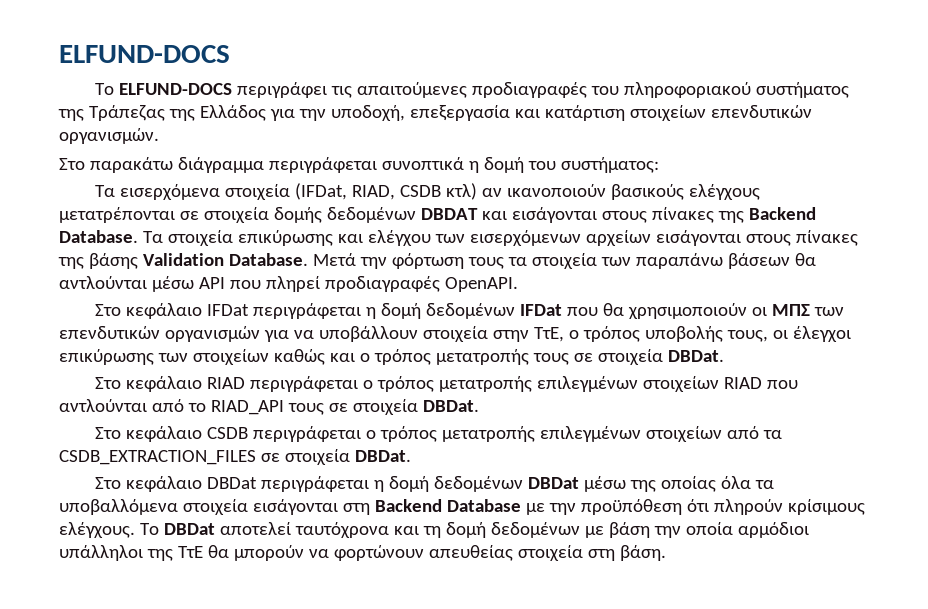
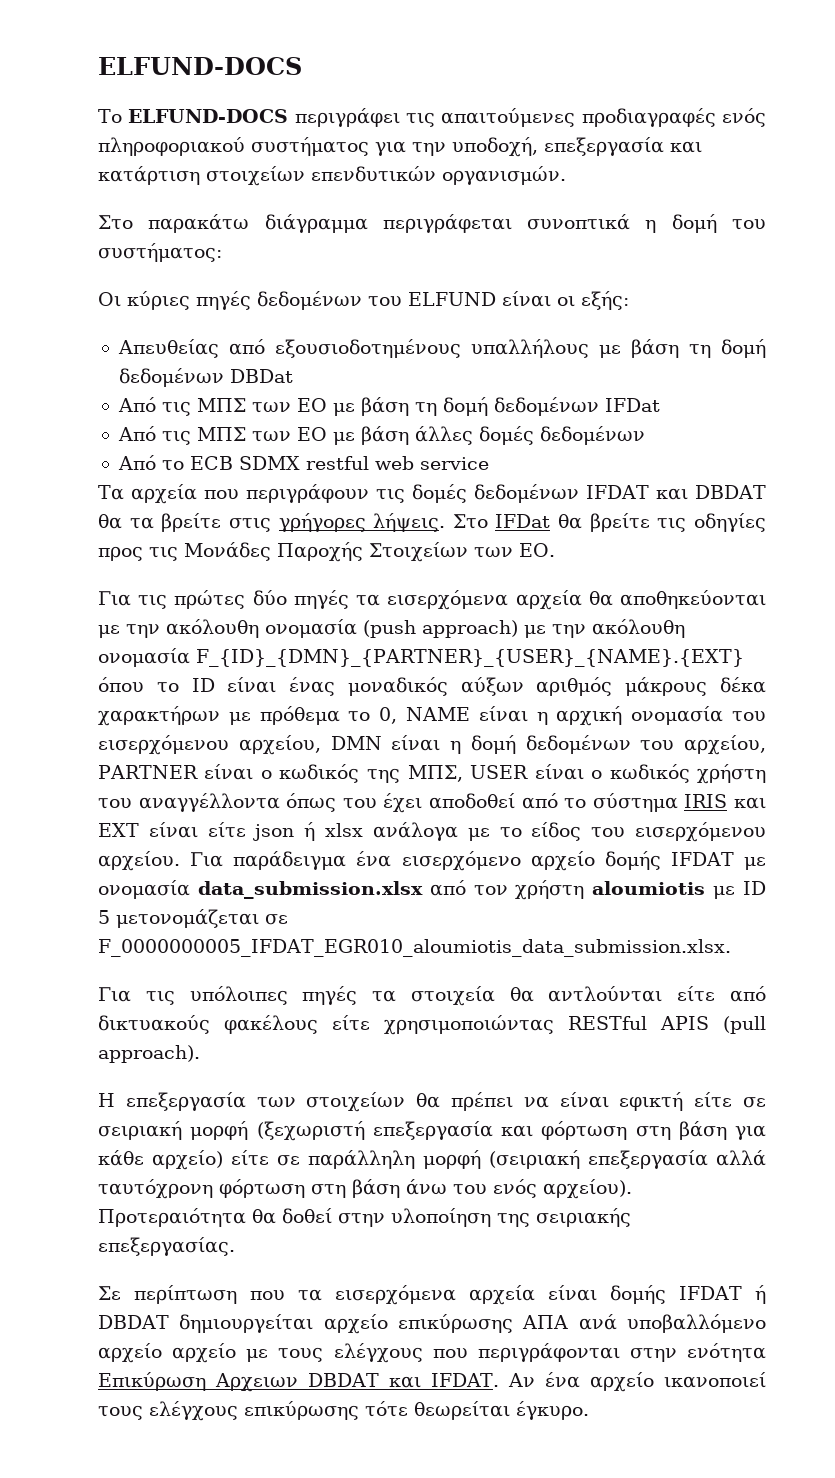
- Το ELFUND-DOCS περιγράφει τις απαιτούμενες προδιαγραφές του πληροφοριακού συστήματος της Τράπεζας της Ελλάδος για την υποδοχή, επεξεργασία και κατάρτιση στοιχείων επενδυτικών οργανισμών.
+ Το ELFUND-DOCS περιγράφει τις απαιτούμενες προδιαγραφές ενός πληροφοριακού συστήματος για την υποδοχή, επεξεργασία και κατάρτιση στοιχείων επενδυτικών οργανισμών.
- Τα εισερχόμενα στοιχεία (IFDat, RIAD, CSDB κτλ) αν ικανοποιούν βασικούς ελέγχους μετατρέπονται σε στοιχεία δομής δεδομένων DBDAT και εισάγονται στους πίνακες της Backend Database. Τα στοιχεία επικύρωσης και ελέγχου των εισερχόμενων αρχείων εισάγονται στους πίνακες της βάσης Validation Database. Μετά την φόρτωση τους τα στοιχεία των παραπάνω βάσεων θα αντλούνται μέσω API που πληρεί προδιαγραφές OpenAPI.
- Στο κεφάλαιο IFDat περιγράφεται η δομή δεδομένων IFDat που θα χρησιμοποιούν οι ΜΠΣ των επενδυτικών οργανισμών για να υποβάλλουν στοιχεία στην ΤτΕ, ο τρόπος υποβολής τους, οι έλεγχοι επικύρωσης των στοιχείων καθώς και ο τρόπος μετατροπής τους σε στοιχεία DBDat.
- Στο κεφάλαιο RIAD περιγράφεται ο τρόπος μετατροπής επιλεγμένων στοιχείων RIAD που αντλούνται από το RIAD_API τους σε στοιχεία DBDat.
- Στο κεφάλαιο CSDB περιγράφεται ο τρόπος μετατροπής επιλεγμένων στοιχείων από τα CSDB_EXTRACTION_FILES σε στοιχεία DBDat.
- Στο κεφάλαιο DBDat περιγράφεται η δομή δεδομένων DBDat μέσω της οποίας όλα τα υποβαλλόμενα στοιχεία εισάγονται στη Backend Database με την προϋπόθεση ότι πληρούν κρίσιμους ελέγχους. Το DBDat αποτελεί ταυτόχρονα και τη δομή δεδομένων με βάση την οποία αρμόδιοι υπάλληλοι της ΤτΕ θα μπορούν να φορτώνουν απευθείας στοιχεία στη βάση.
+ Οι κύριες πηγές δεδομένων του ELFUND είναι οι εξής:
+ Απευθείας από εξουσιοδοτημένους υπαλλήλους με βάση τη δομή δεδομένων DBDat
+ Από τις ΜΠΣ των ΕΟ με βάση τη δομή δεδομένων IFDat
+ Από τις ΜΠΣ των ΕΟ με βάση άλλες δομές δεδομένων
+ Από το ECB SDMX restful web service
+ Τα αρχεία που περιγράφουν τις δομές δεδομένων IFDAT και DBDAT θα τα βρείτε στις γρήγορες λήψεις. Στο IFDat θα βρείτε τις οδηγίες προς τις Μονάδες Παροχής Στοιχείων των ΕΟ.
+ Για τις πρώτες δύο πηγές τα εισερχόμενα αρχεία θα αποθηκεύονται με την ακόλουθη ονομασία (push approach) με την ακόλουθη ονομασία F_{ID}_{DMN}_{PARTNER}_{USER}_{NAME}.{EXT} όπου το ID είναι ένας μοναδικός αύξων αριθμός μάκρους δέκα χαρακτήρων με πρόθεμα το 0, NAME είναι η αρχική ονομασία του εισερχόμενου αρχείου, DMN είναι η δομή δεδομένων του αρχείου, PARTNER είναι ο κωδικός της ΜΠΣ, USER είναι ο κωδικός χρήστη του αναγγέλλοντα όπως του έχει αποδοθεί από το σύστημα IRIS και EXT είναι είτε json ή xlsx ανάλογα με το είδος του εισερχόμενου αρχείου. Για παράδειγμα ένα εισερχόμενο αρχείο δομής IFDAT με ονομασία data_submission.xlsx από τον χρήστη aloumiotis με ID 5 μετονομάζεται σε F_0000000005_IFDAT_EGR010_aloumiotis_data_submission.xlsx.
+ Για τις υπόλοιπες πηγές τα στοιχεία θα αντλούνται είτε από δικτυακούς φακέλους είτε χρησιμοποιώντας RESTful APIS (pull approach).
+ Η επεξεργασία των στοιχείων θα πρέπει να είναι εφικτή είτε σε σειριακή μορφή (ξεχωριστή επεξεργασία και φόρτωση στη βάση για κάθε αρχείο) είτε σε παράλληλη μορφή (σειριακή επεξεργασία αλλά ταυτόχρονη φόρτωση στη βάση άνω του ενός αρχείου). Προτεραιότητα θα δοθεί στην υλοποίηση της σειριακής επεξεργασίας.
+ Σε περίπτωση που τα εισερχόμενα αρχεία είναι δομής IFDAT ή DBDAT δημιουργείται αρχείο επικύρωσης ΑΠΑ ανά υποβαλλόμενο αρχείο αρχείο με τους ελέγχους που περιγράφονται στην ενότητα Επικύρωση Αρχειων DBDAT και IFDAT. Αν ένα αρχείο ικανοποιεί τους ελέγχους επικύρωσης τότε θεωρείται έγκυρο.

